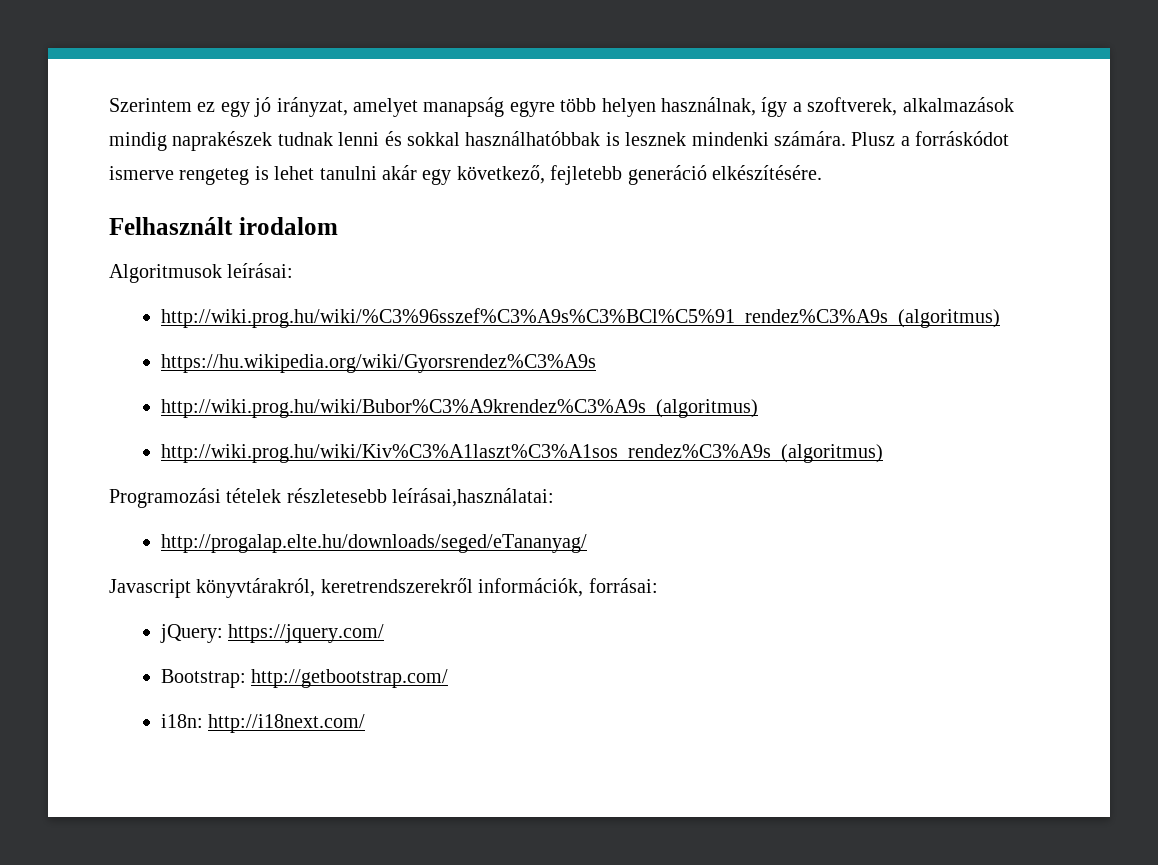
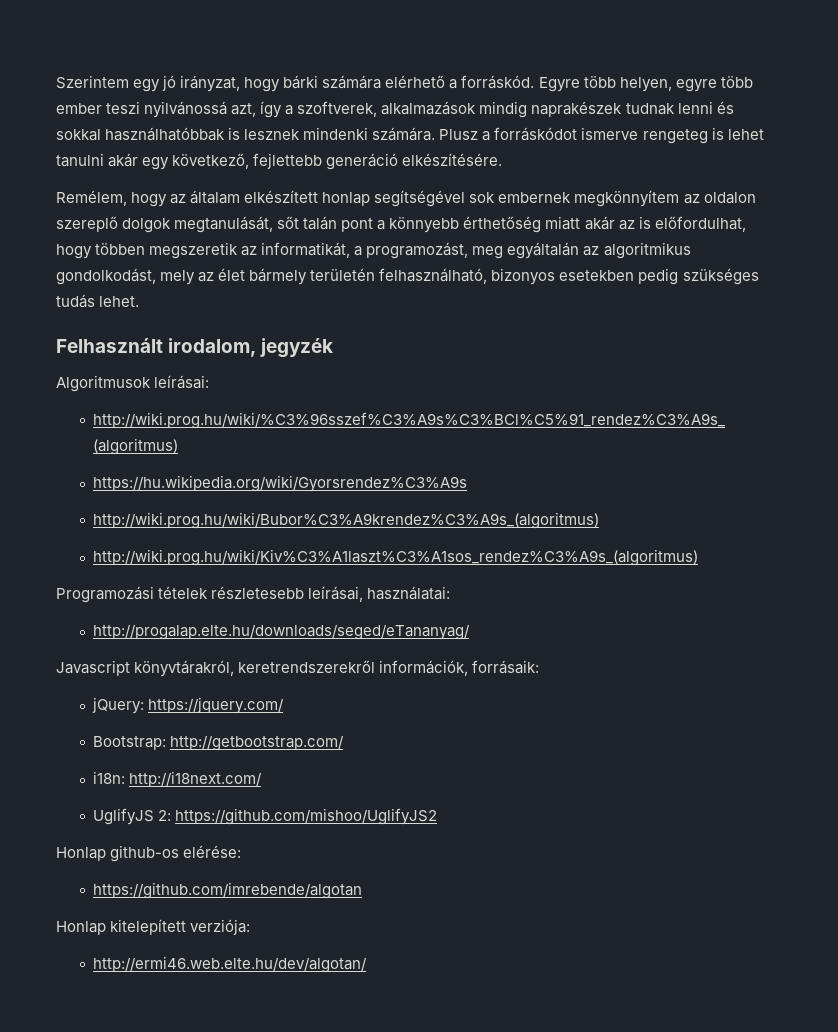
- Szerintem ez egy jó irányzat, amelyet manapság egyre több helyen használnak, így a szoftverek, alkalmazások mindig naprakészek tudnak lenni és sokkal használhatóbbak is lesznek mindenki számára.
+ Szerintem egy jó irányzat, hogy bárki számára elérhető a forráskód. Egyre több helyen, egyre több ember teszi nyilvánossá azt, így a szoftverek, alkalmazások mindig naprakészek tudnak lenni és sokkal használhatóbbak is lesznek mindenki számára.
- Plusz a forráskódot ismerve rengeteg is lehet tanulni akár egy következő, fejletebb generáció elkészítésére.
+ Plusz a forráskódot ismerve rengeteg is lehet tanulni akár egy következő, fejlettebb generáció elkészítésére.
+ Remélem, hogy az általam elkészített honlap segítségével sok embernek megkönnyítem az oldalon szereplő dolgok megtanulását, sőt talán pont a könnyebb érthetőség miatt akár az is előfordulhat, hogy többen megszeretik az informatikát, a programozást, meg egyáltalán az algoritmikus gondolkodást, mely az élet bármely területén felhasználható, bizonyos esetekben pedig szükséges tudás lehet.
- Felhasznált irodalom
+ Felhasznált irodalom, jegyzék
- Programozási tételek részletesebb leírásai,használatai:
+ Programozási tételek részletesebb leírásai, használatai:
- Javascript könyvtárakról, keretrendszerekről információk, forrásai:
+ Javascript könyvtárakról, keretrendszerekről információk, forrásaik:
+ UglifyJS 2: https://github.com/mishoo/UglifyJS2
+ Honlap github-os elérése:
+ https://github.com/imrebende/algotan
+ Honlap kitelepített verziója:
+ http://ermi46.web.elte.hu/dev/algotan/

